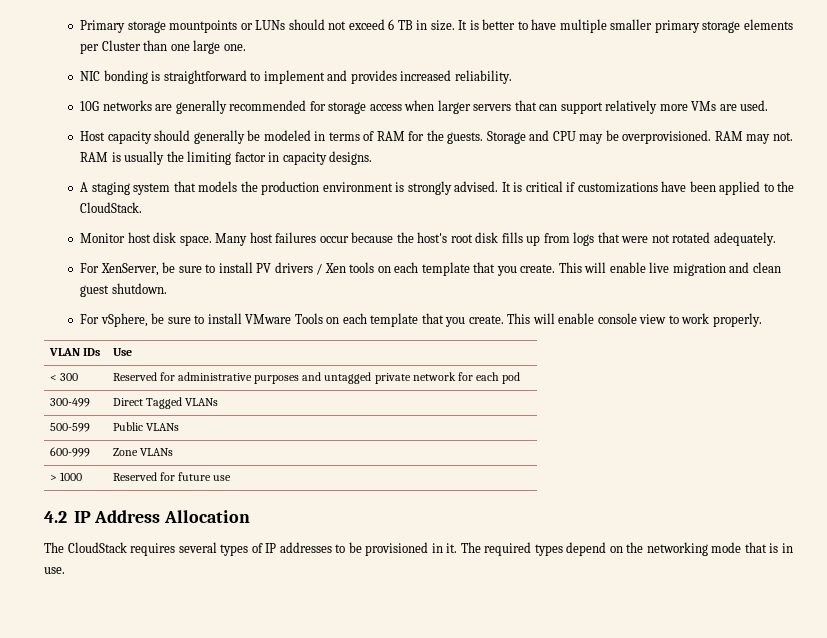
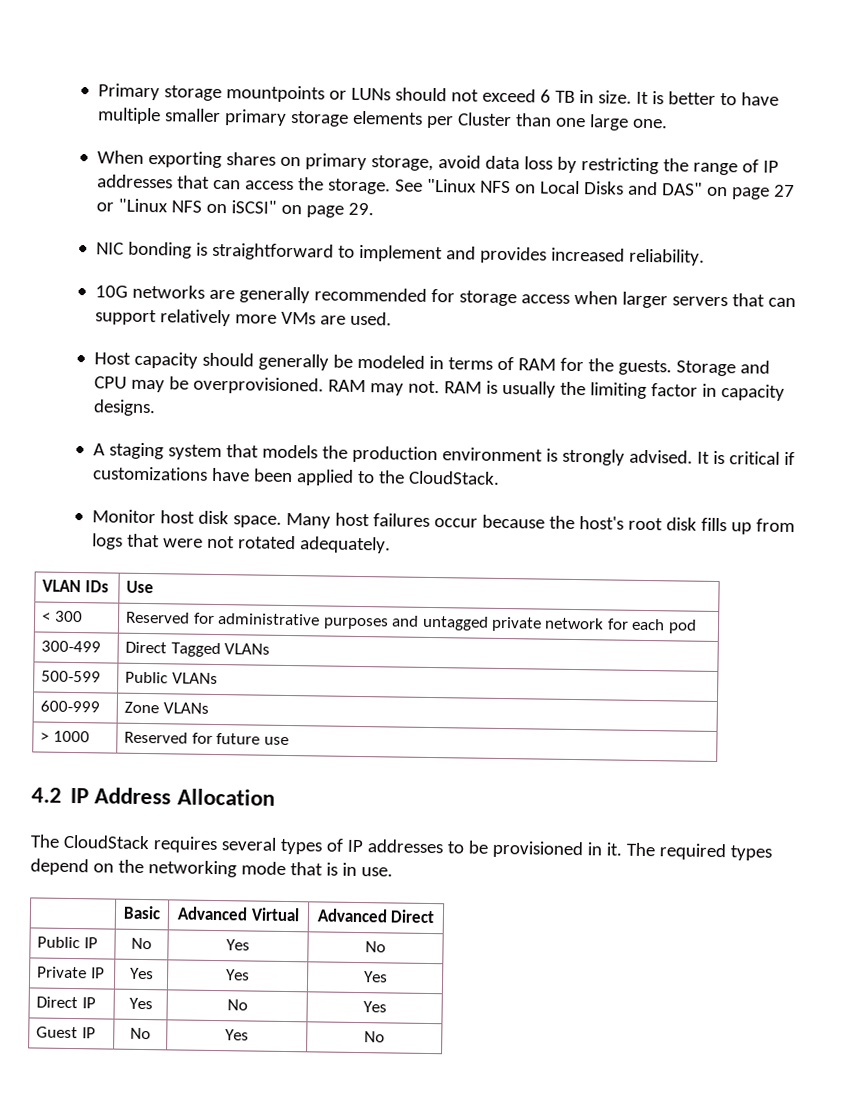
+ When exporting shares on primary storage, avoid data loss by restricting the range of IP addresses that can access the storage. See "Linux NFS on Local Disks and DAS" on page 27 or "Linux NFS on iSCSI" on page 29.
- For XenServer, be sure to install PV drivers / Xen tools on each template that you create. This will enable live migration and clean guest shutdown.
- For vSphere, be sure to install VMware Tools on each template that you create. This will enable console view to work properly.
+ | Basic | Advanced Virtual | Advanced Direct
+ Public IP | No | Yes | No
+ Private IP | Yes | Yes | Yes
+ Direct IP | Yes | No | Yes
+ Guest IP | No | Yes | No

